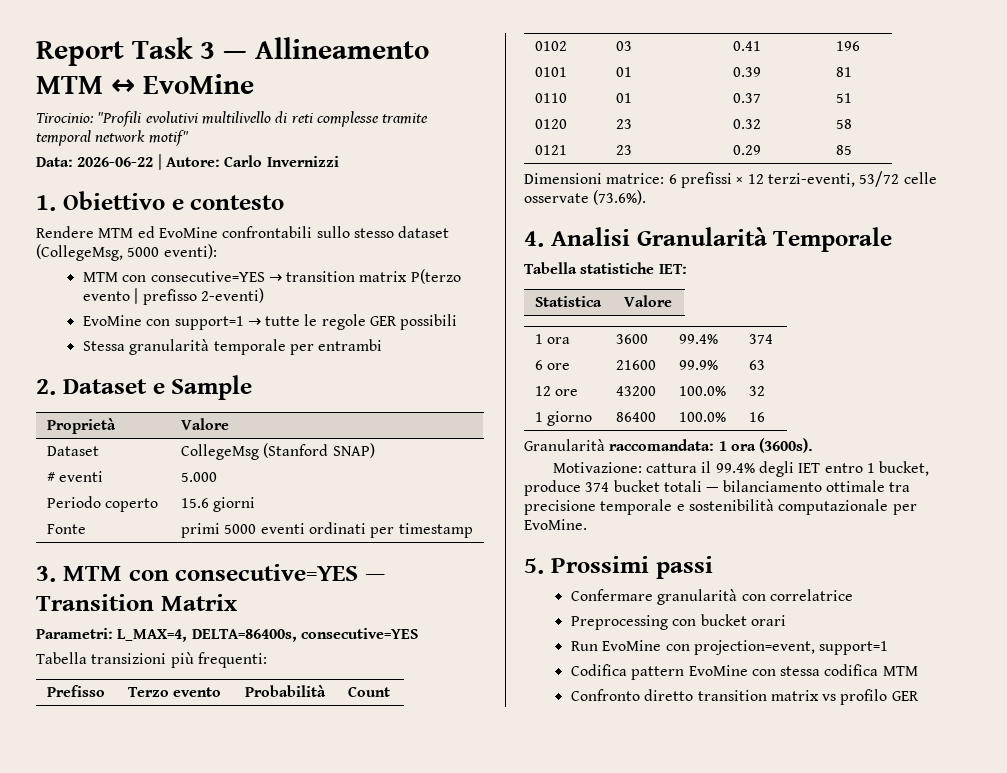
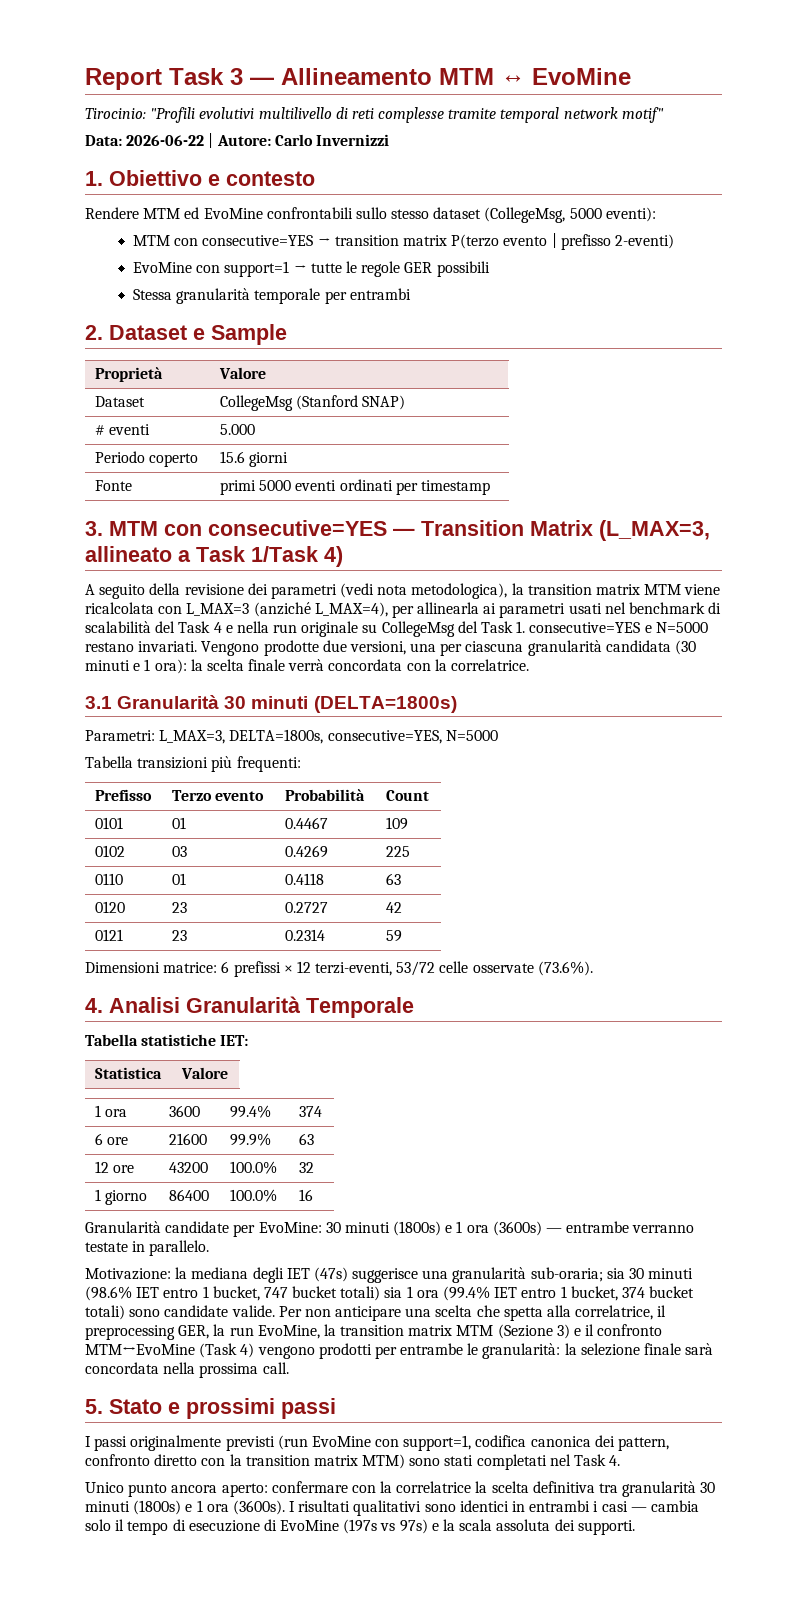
- 3. MTM con consecutive=YES — Transition Matrix
- Parametri: L_MAX=4, DELTA=86400s, consecutive=YES
+ 3. MTM con consecutive=YES — Transition Matrix (L_MAX=3, allineato a Task 1/Task 4)
+ A seguito della revisione dei parametri (vedi nota metodologica), la transition matrix MTM viene ricalcolata con L_MAX=3 (anziché L_MAX=4), per allinearla ai parametri usati nel benchmark di scalabilità del Task 4 e nella run originale su CollegeMsg del Task 1. consecutive=YES e N=5000 restano invariati. Vengono prodotte due versioni, una per ciascuna granularità candidata (30 minuti e 1 ora): la scelta finale verrà concordata con la correlatrice.
+ 3.1 Granularità 30 minuti (DELTA=1800s)
+ Parametri: L_MAX=3, DELTA=1800s, consecutive=YES, N=5000
- 0102 | 03 | 0.41 | 196
- 0101 | 01 | 0.39 | 81
+ 0101 | 01 | 0.4467 | 109
+ 0102 | 03 | 0.4269 | 225
- 0110 | 01 | 0.37 | 51
+ 0110 | 01 | 0.4118 | 63
- 0120 | 23 | 0.32 | 58
+ 0120 | 23 | 0.2727 | 42
- 0121 | 23 | 0.29 | 85
+ 0121 | 23 | 0.2314 | 59
- Granularità raccomandata: 1 ora (3600s).
- Motivazione: cattura il 99.4% degli IET entro 1 bucket, produce 374 bucket totali — bilanciamento ottimale tra precisione temporale e sostenibilità computazionale per EvoMine.
- 5. Prossimi passi
- Confermare granularità con correlatrice
- Preprocessing con bucket orari
- Run EvoMine con projection=event, support=1
- Codifica pattern EvoMine con stessa codifica MTM
- Confronto diretto transition matrix vs profilo GER
+ Granularità candidate per EvoMine: 30 minuti (1800s) e 1 ora (3600s) — entrambe verranno testate in parallelo.
+ Motivazione: la mediana degli IET (47s) suggerisce una granularità sub-oraria; sia 30 minuti (98.6% IET entro 1 bucket, 747 bucket totali) sia 1 ora (99.4% IET entro 1 bucket, 374 bucket totali) sono candidate valide. Per non anticipare una scelta che spetta alla correlatrice, il preprocessing GER, la run EvoMine, la transition matrix MTM (Sezione 3) e il confronto MTM↔EvoMine (Task 4) vengono prodotti per entrambe le granularità: la selezione finale sarà concordata nella prossima call.
+ 5. Stato e prossimi passi
+ I passi originalmente previsti (run EvoMine con support=1, codifica canonica dei pattern, confronto diretto con la transition matrix MTM) sono stati completati nel Task 4.
+ Unico punto ancora aperto: confermare con la correlatrice la scelta definitiva tra granularità 30 minuti (1800s) e 1 ora (3600s). I risultati qualitativi sono identici in entrambi i casi — cambia solo il tempo di esecuzione di EvoMine (197s vs 97s) e la scala assoluta dei supporti.

